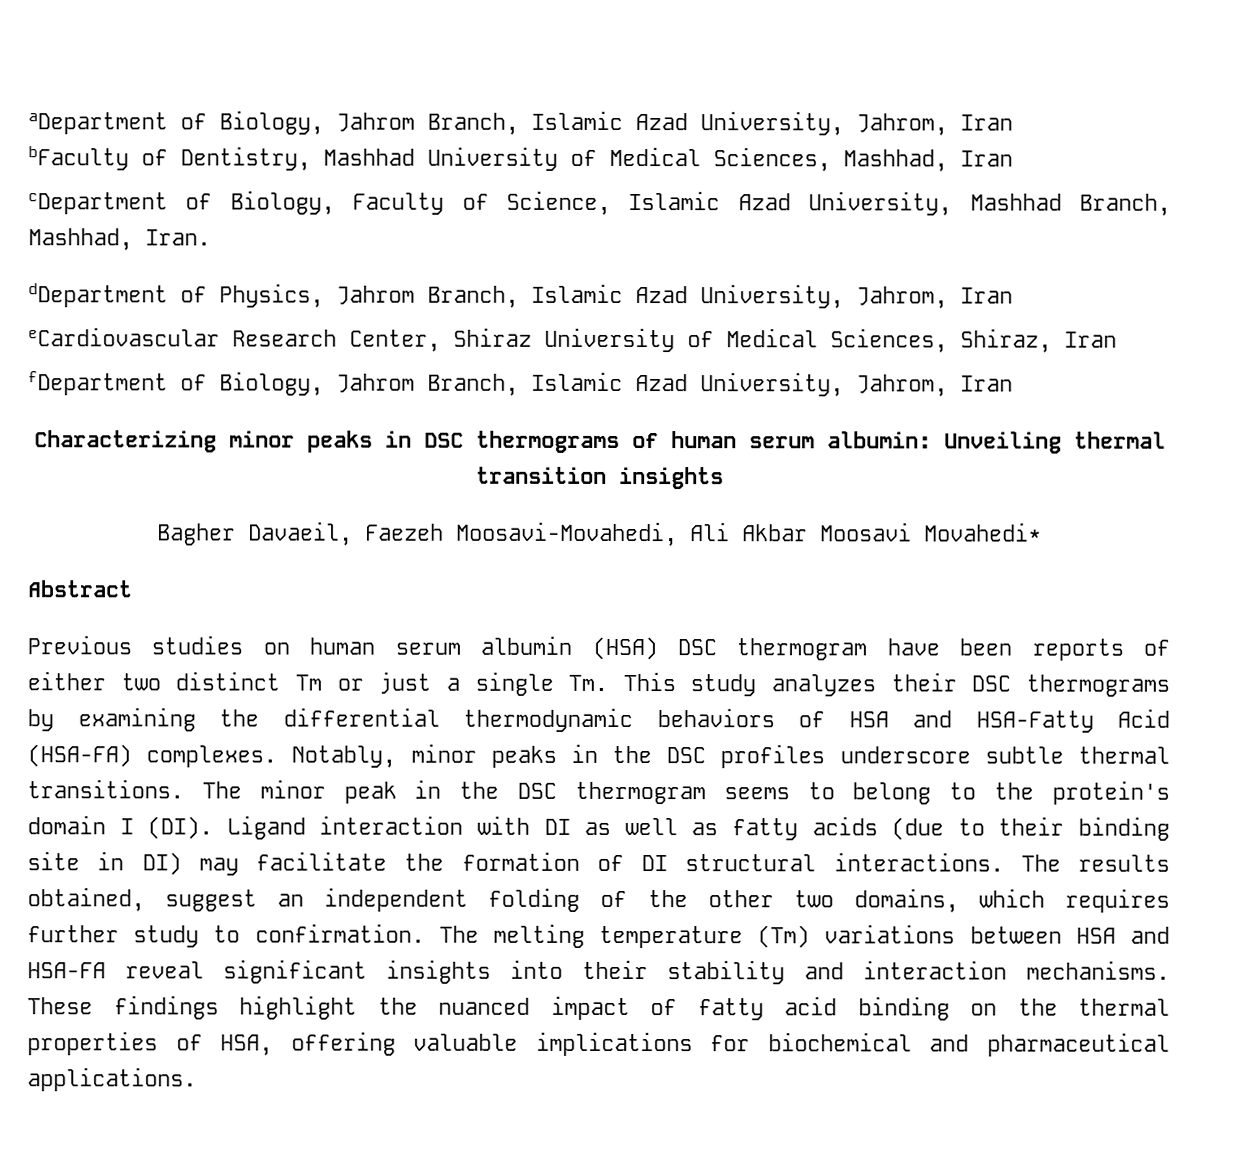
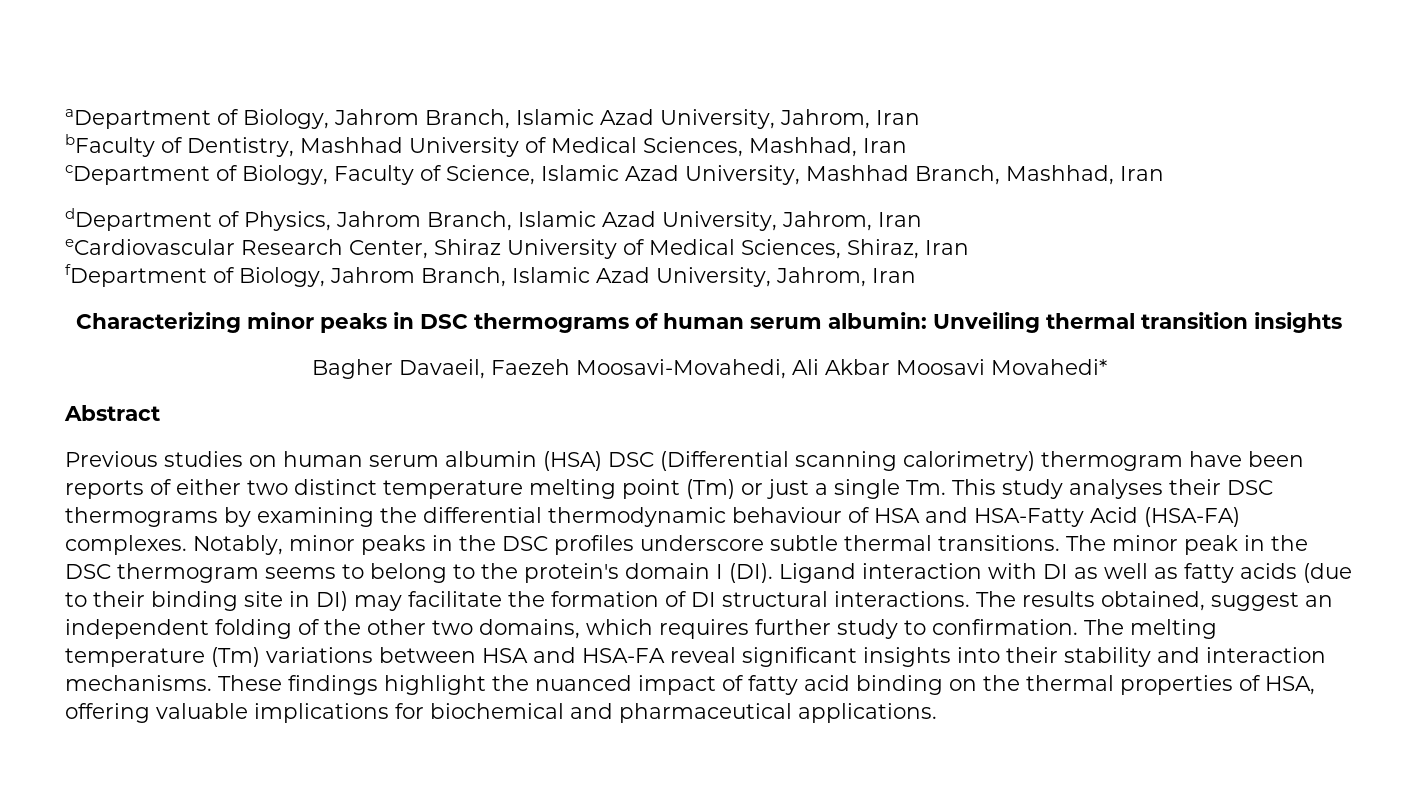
- cDepartment of Biology, Faculty of Science, Islamic Azad University, Mashhad Branch, Mashhad, Iran.
+ cDepartment of Biology, Faculty of Science, Islamic Azad University, Mashhad Branch, Mashhad, Iran
- Previous studies on human serum albumin (HSA) DSC thermogram have been reports of either two distinct Tm or just a single Tm. This study analyzes their DSC thermograms by examining the differential thermodynamic behaviors of HSA and HSA-Fatty Acid (HSA-FA) complexes.
+ Previous studies on human serum albumin (HSA) DSC (Differential scanning calorimetry) thermogram have been reports of either two distinct temperature melting point (Tm) or just a single Tm. This study analyses their DSC thermograms by examining the differential thermodynamic behaviour of HSA and HSA-Fatty Acid (HSA-FA) complexes.

